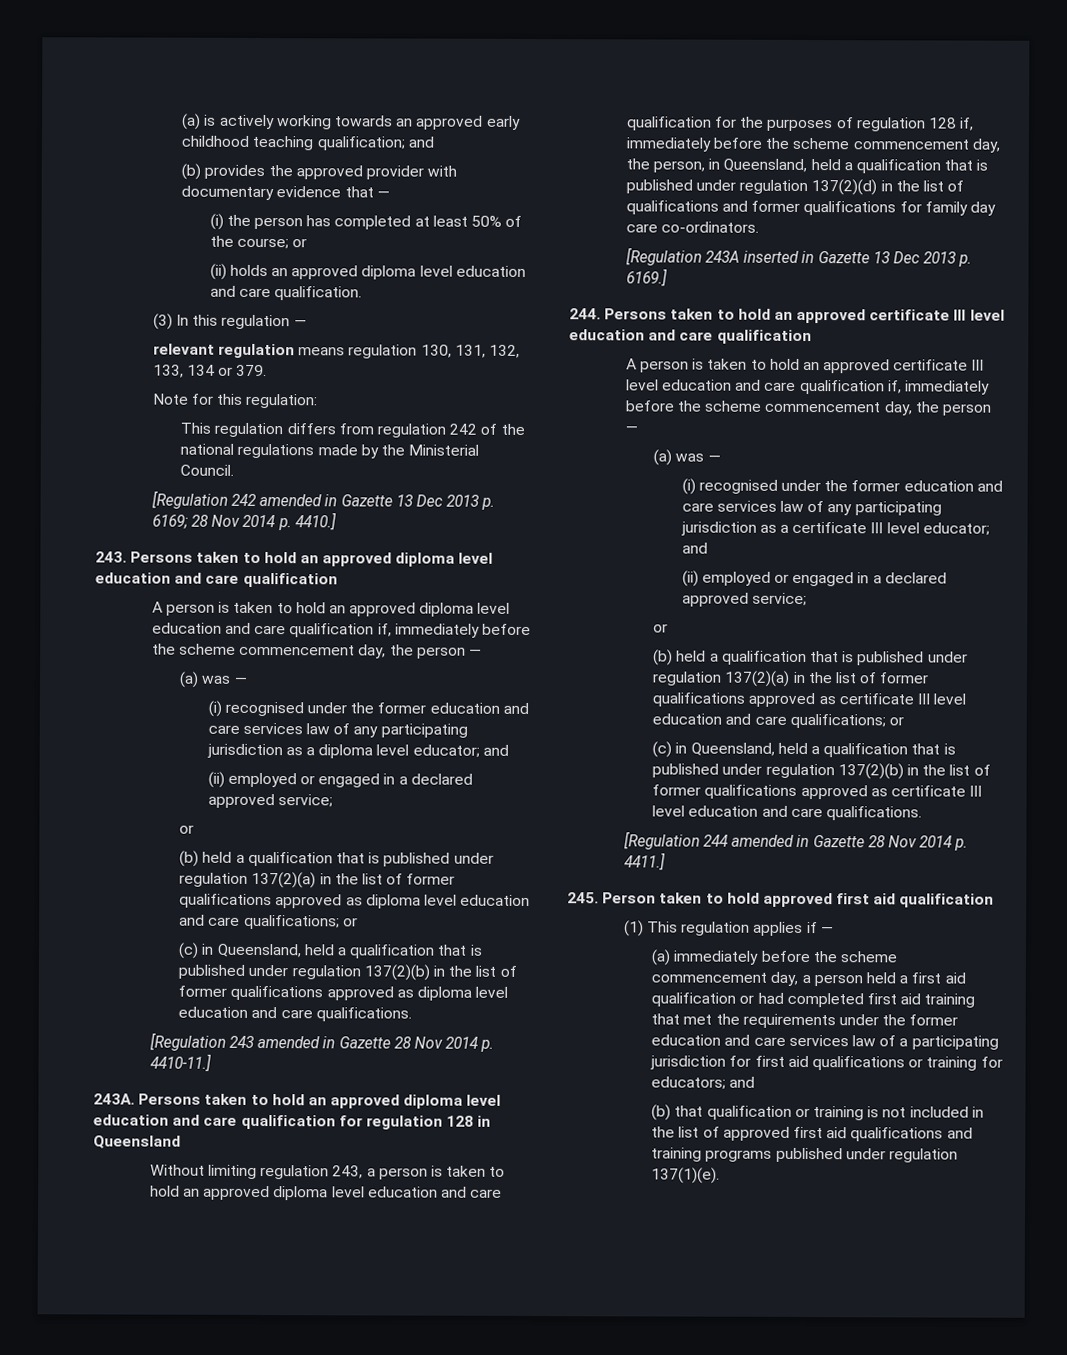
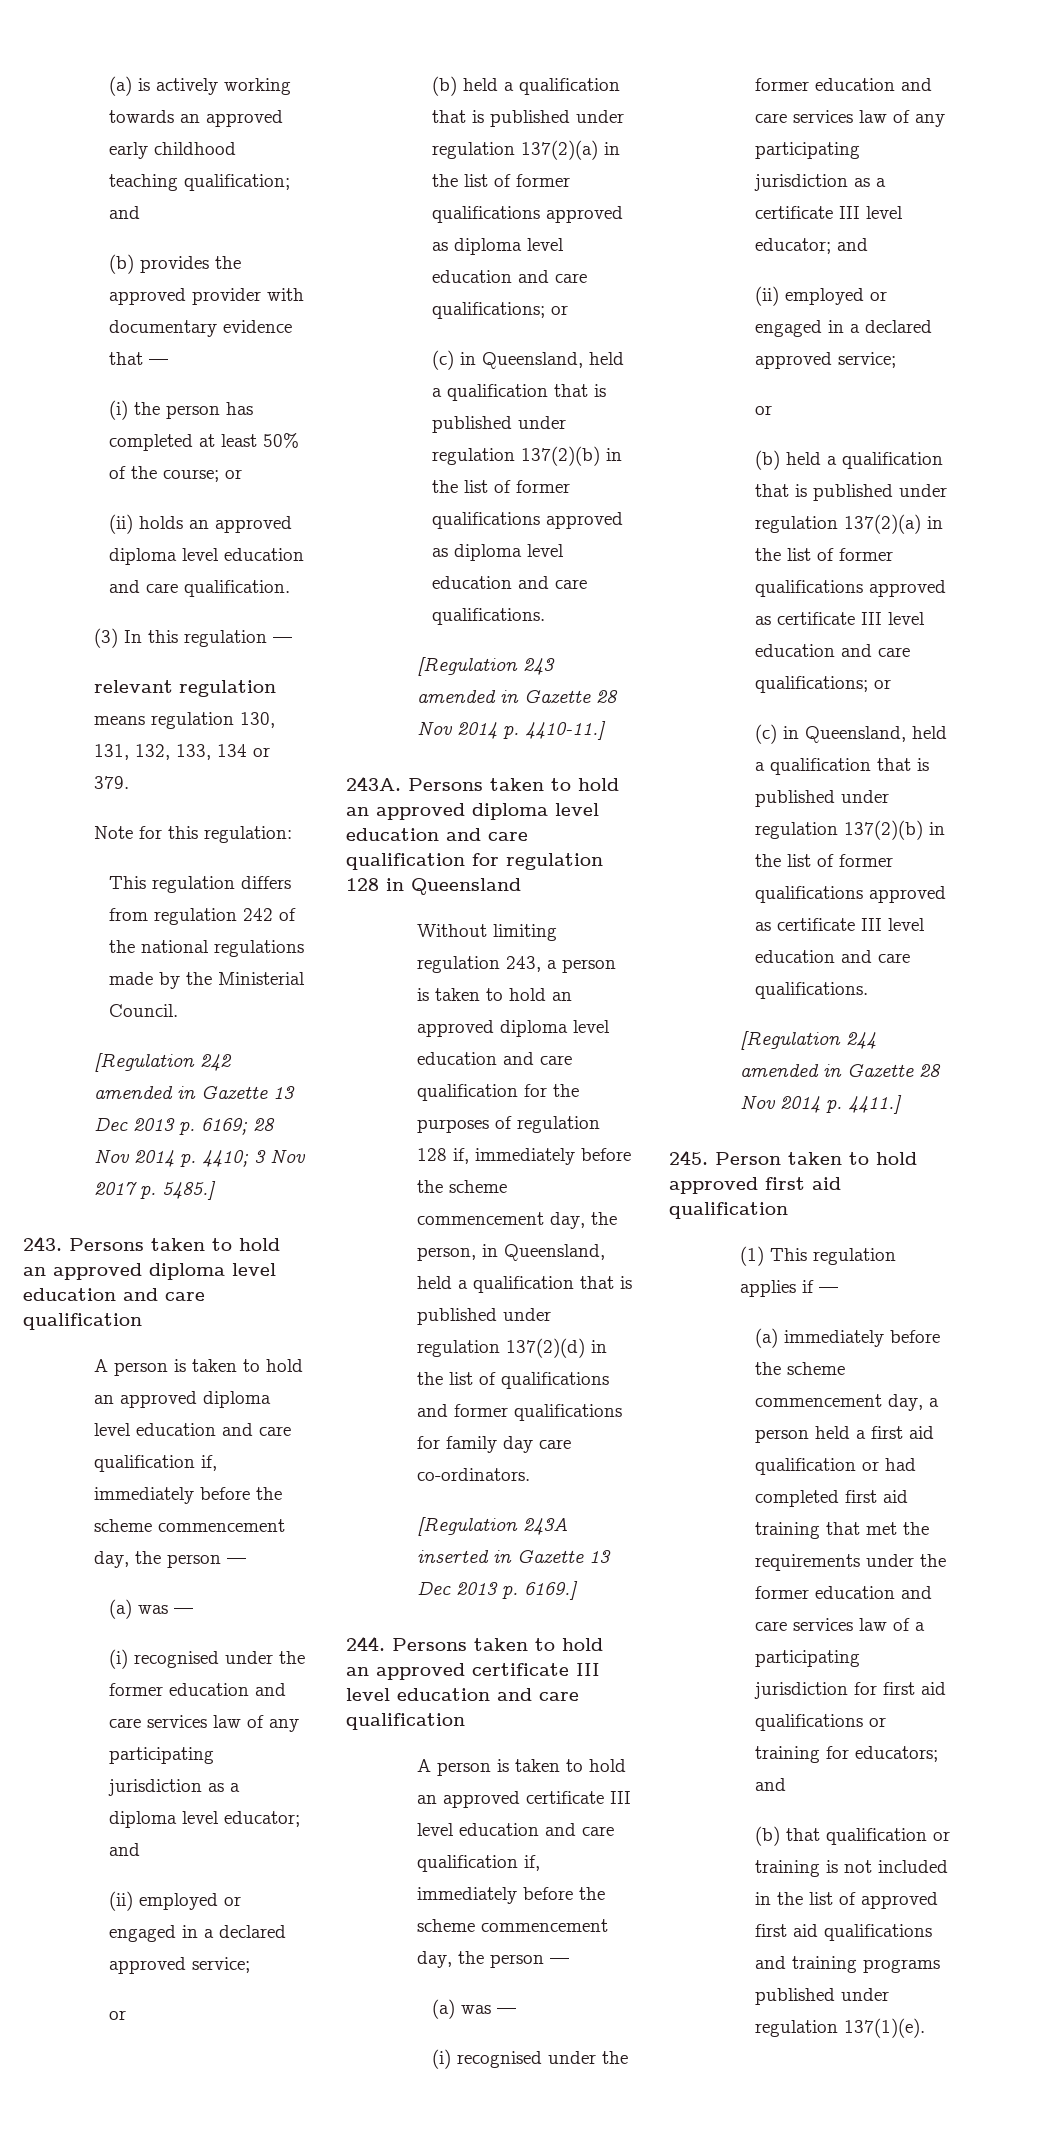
- [Regulation 242 amended in Gazette 13 Dec 2013 p. 6169; 28 Nov 2014 p. 4410.]
+ [Regulation 242 amended in Gazette 13 Dec 2013 p. 6169; 28 Nov 2014 p. 4410; 3 Nov 2017 p. 5485.]

